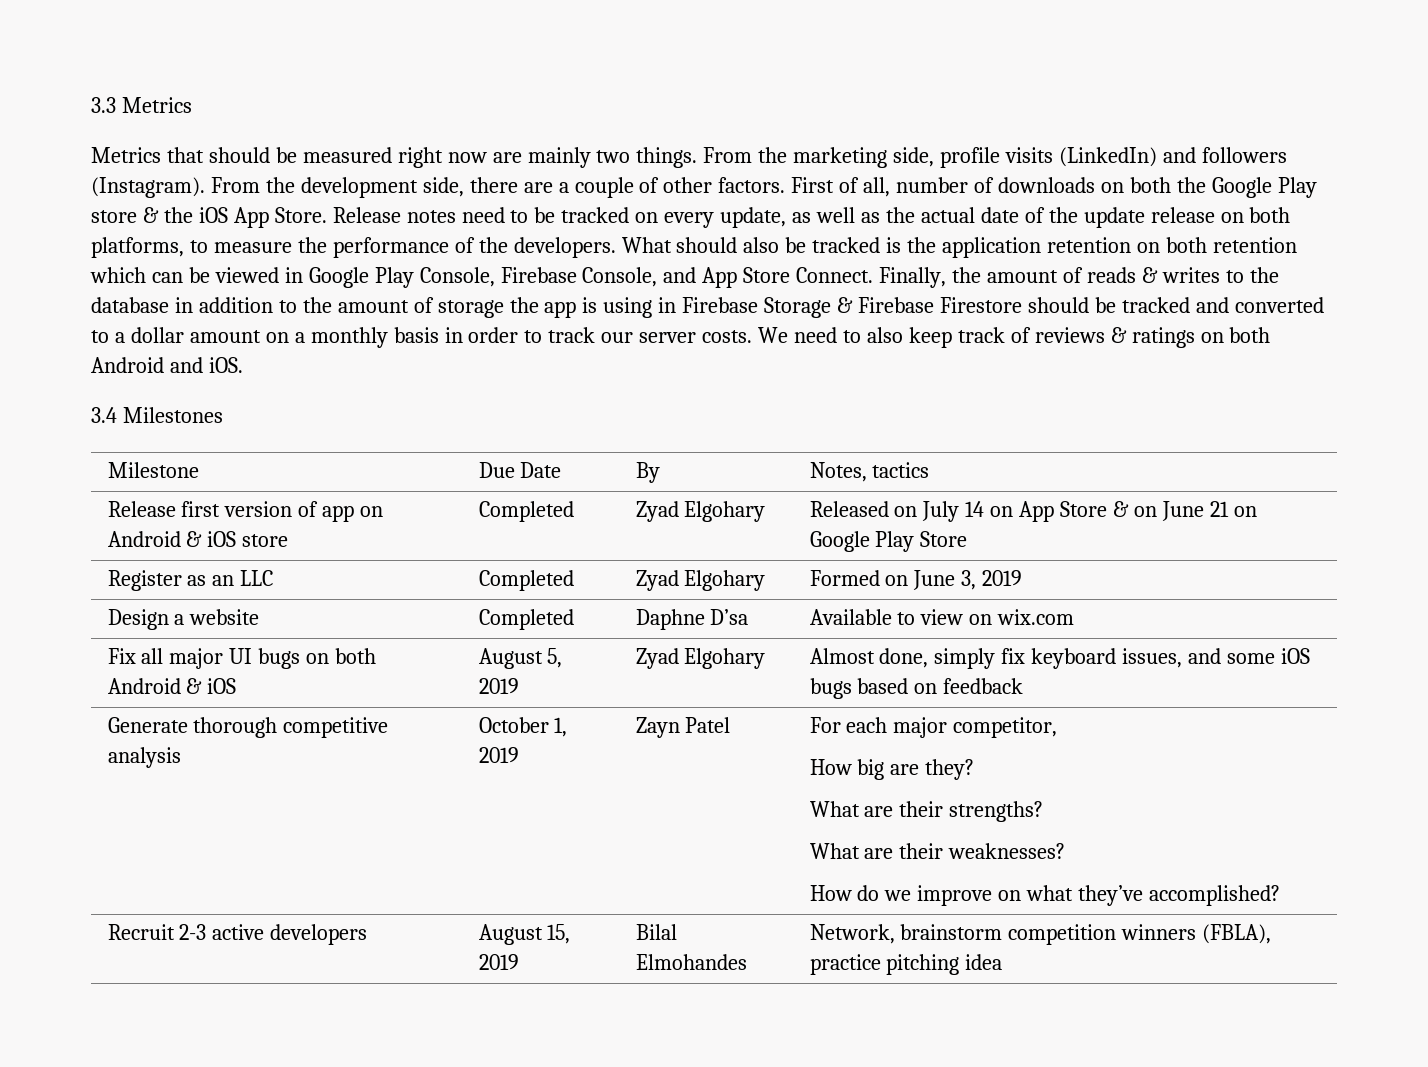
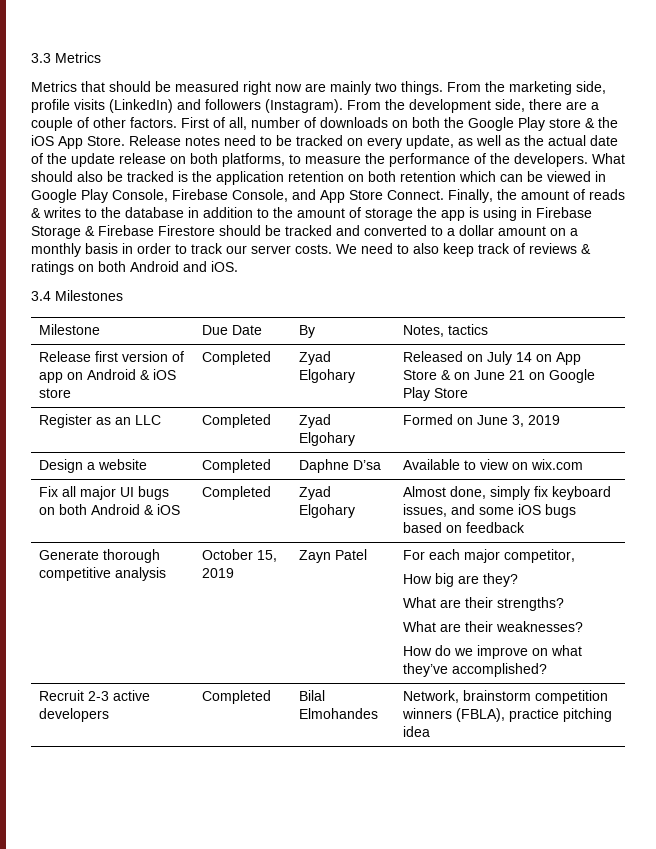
- Fix all major UI bugs on both Android & iOS | August 5, 2019 | Zyad Elgohary | Almost done, simply fix keyboard issues, and some iOS bugs based on feedback
+ Fix all major UI bugs on both Android & iOS | Completed | Zyad Elgohary | Almost done, simply fix keyboard issues, and some iOS bugs based on feedback
- Generate thorough competitive analysis | October 1, 2019 | Zayn Patel | For each major competitor,
+ Generate thorough competitive analysis | October 15, 2019 | Zayn Patel | For each major competitor,
- Recruit 2-3 active developers | August 15, 2019 | Bilal Elmohandes | Network, brainstorm competition winners (FBLA), practice pitching idea
+ Recruit 2-3 active developers | Completed | Bilal Elmohandes | Network, brainstorm competition winners (FBLA), practice pitching idea

